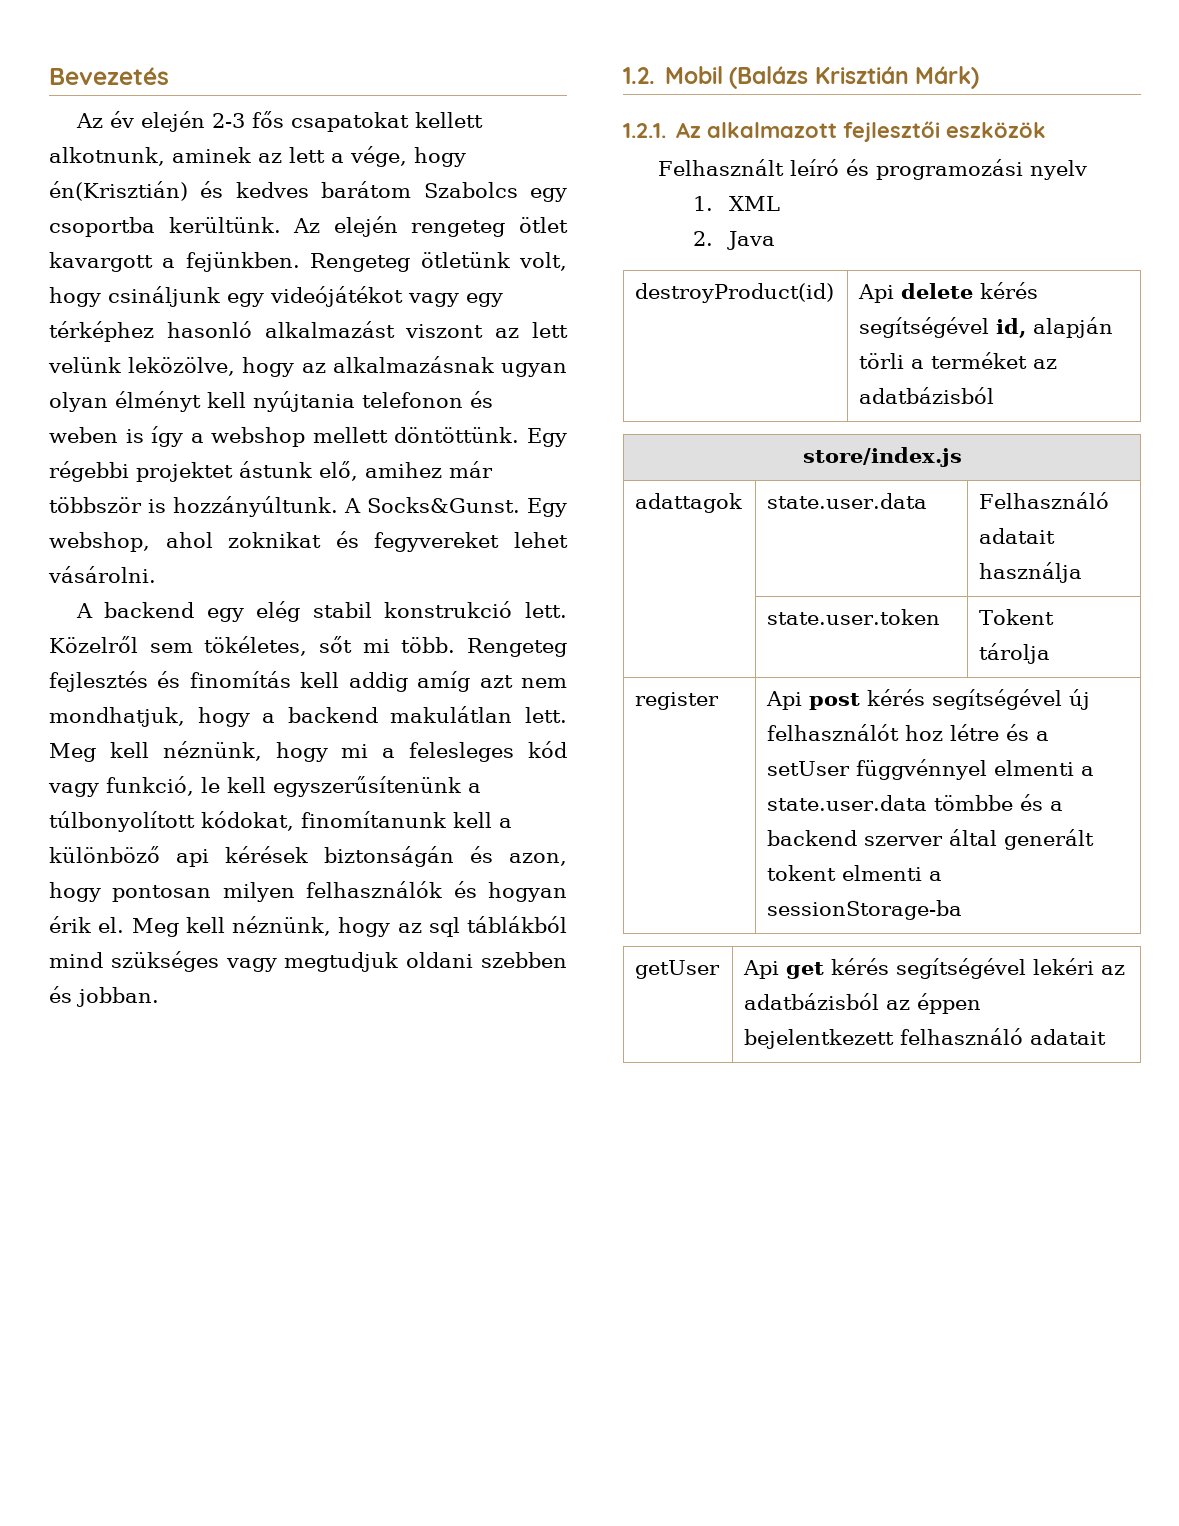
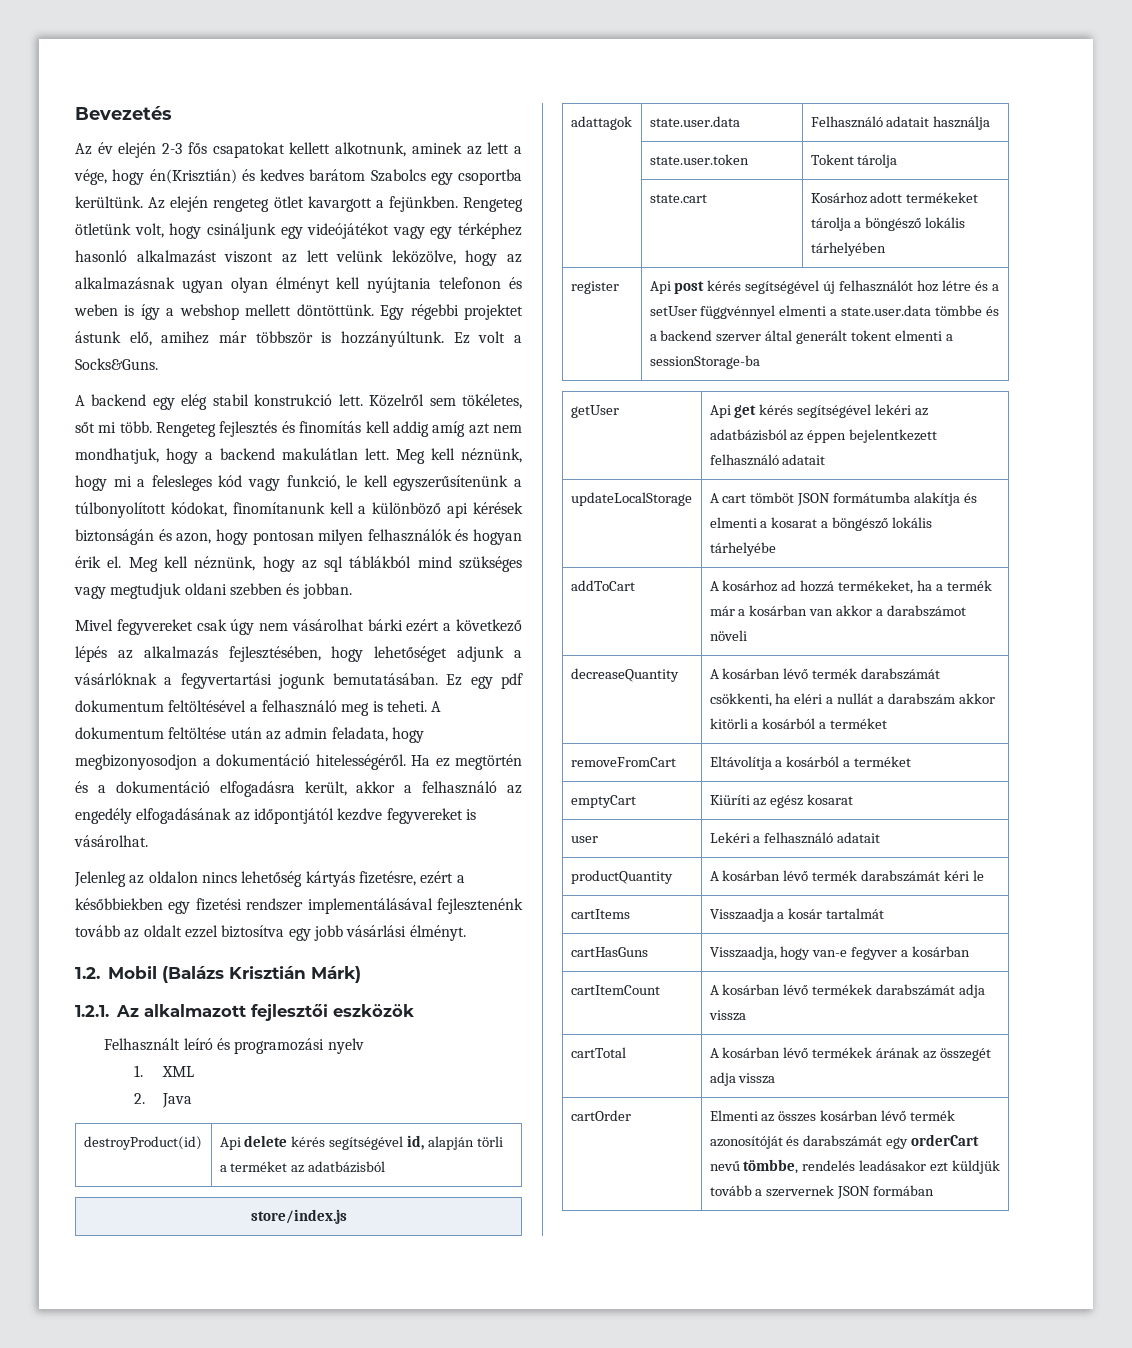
- A Socks&Gunst. Egy webshop, ahol zoknikat és fegyvereket lehet vásárolni.
+ Ez volt a Socks&Guns.
+ Mivel fegyvereket csak úgy nem vásárolhat bárki ezért a következő lépés az alkalmazás fejlesztésében, hogy lehetőséget adjunk a vásárlóknak a fegyvertartási jogunk bemutatásában. Ez egy pdf dokumentum feltöltésével a felhasználó meg is teheti. A dokumentum feltöltése után az admin feladata, hogy megbizonyosodjon a dokumentáció hitelességéről. Ha ez megtörtén és a dokumentáció elfogadásra került, akkor a felhasználó az engedély elfogadásának az időpontjától kezdve fegyvereket is vásárolhat.
+ Jelenleg az oldalon nincs lehetőség kártyás fizetésre, ezért a későbbiekben egy fizetési rendszer implementálásával fejlesztenénk tovább az oldalt ezzel biztosítva egy jobb vásárlási élményt.
+ | state.cart | Kosárhoz adott termékeket tárolja a böngésző lokális tárhelyében
+ updateLocalStorage | A cart tömböt JSON formátumba alakítja és elmenti a kosarat a böngésző lokális tárhelyébe
+ addToCart | A kosárhoz ad hozzá termékeket, ha a termék már a kosárban van akkor a darabszámot növeli
+ decreaseQuantity | A kosárban lévő termék darabszámát csökkenti, ha eléri a nullát a darabszám akkor kitörli a kosárból a terméket
+ removeFromCart | Eltávolítja a kosárból a terméket
+ emptyCart | Kiüríti az egész kosarat
+ user | Lekéri a felhasználó adatait
+ productQuantity | A kosárban lévő termék darabszámát kéri le
+ cartItems | Visszaadja a kosár tartalmát
+ cartHasGuns | Visszaadja, hogy van-e fegyver a kosárban
+ cartItemCount | A kosárban lévő termékek darabszámát adja vissza
+ cartTotal | A kosárban lévő termékek árának az összegét adja vissza
+ cartOrder | Elmenti az összes kosárban lévő termék azonosítóját és darabszámát egy orderCart nevű tömbbe, rendelés leadásakor ezt küldjük tovább a szervernek JSON formában

